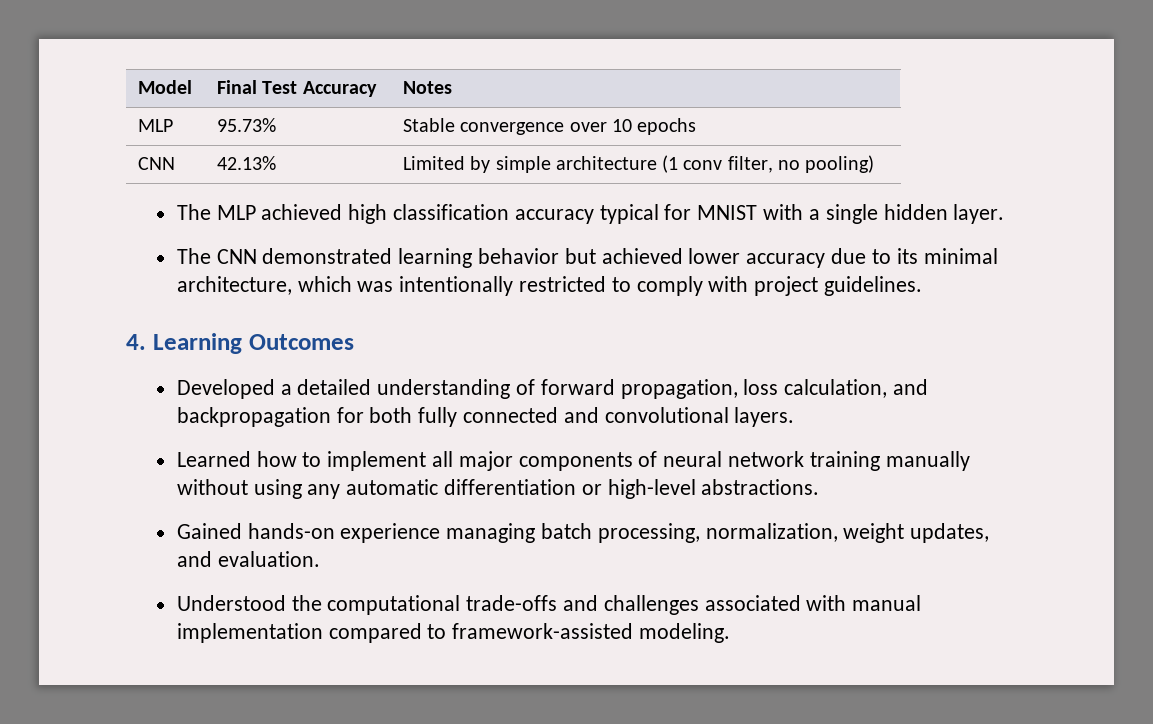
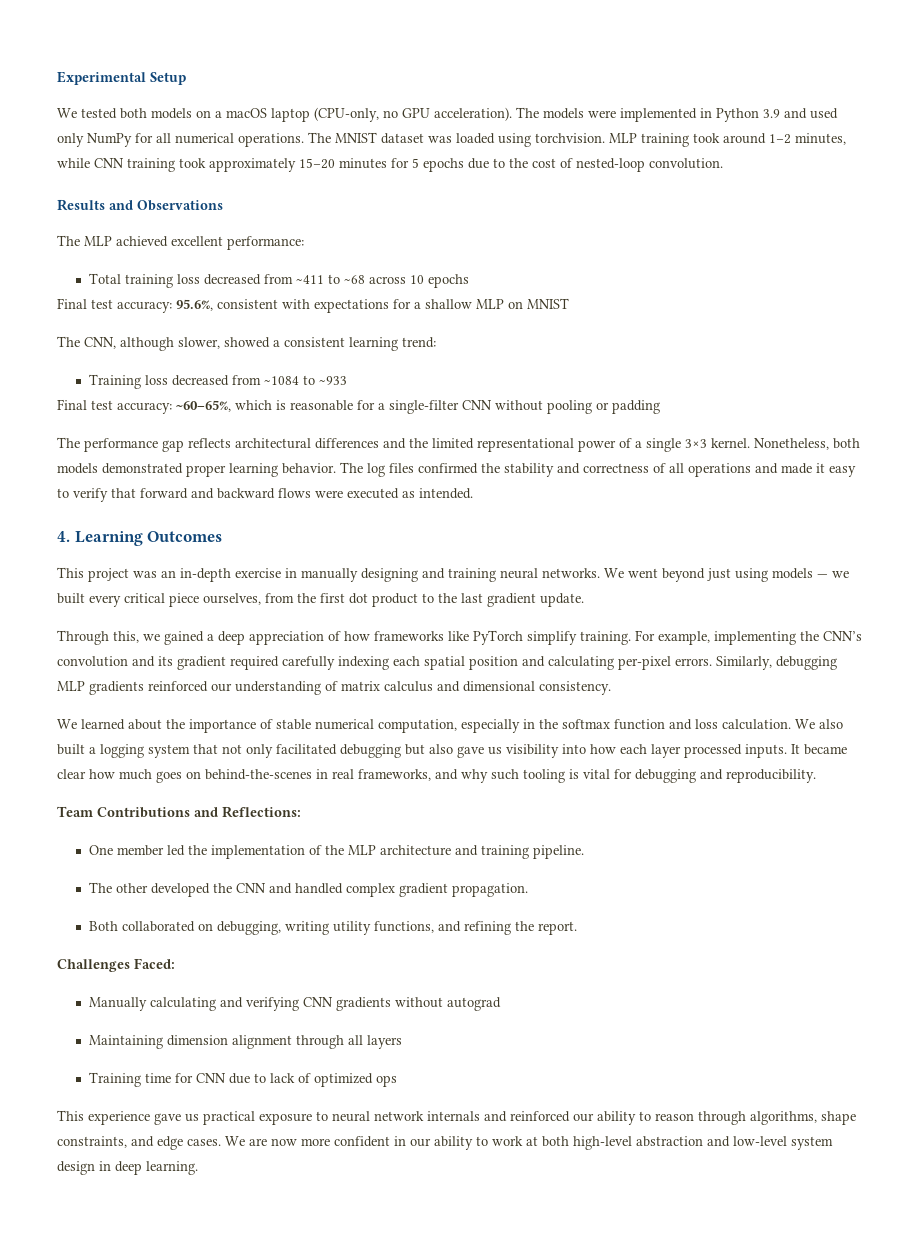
- Model | Final Test Accuracy | Notes
- MLP | 95.73% | Stable convergence over 10 epochs
- CNN | 42.13% | Limited by simple architecture (1 conv filter, no pooling)
- The MLP achieved high classification accuracy typical for MNIST with a single hidden layer.
- The CNN demonstrated learning behavior but achieved lower accuracy due to its minimal architecture, which was intentionally restricted to comply with project guidelines.
+ Experimental Setup
+ We tested both models on a macOS laptop (CPU-only, no GPU acceleration). The models were implemented in Python 3.9 and used only NumPy for all numerical operations. The MNIST dataset was loaded using torchvision. MLP training took around 1–2 minutes, while CNN training took approximately 15–20 minutes for 5 epochs due to the cost of nested-loop convolution.
+ Results and Observations
+ The MLP achieved excellent performance:
+ Total training loss decreased from ~411 to ~68 across 10 epochs
+ Final test accuracy: 95.6%, consistent with expectations for a shallow MLP on MNIST
+ The CNN, although slower, showed a consistent learning trend:
+ Training loss decreased from ~1084 to ~933
+ Final test accuracy: ~60–65%, which is reasonable for a single-filter CNN without pooling or padding
+ The performance gap reflects architectural differences and the limited representational power of a single 3×3 kernel. Nonetheless, both models demonstrated proper learning behavior. The log files confirmed the stability and correctness of all operations and made it easy to verify that forward and backward flows were executed as intended.
  4. Learning Outcomes
- Developed a detailed understanding of forward propagation, loss calculation, and backpropagation for both fully connected and convolutional layers.
- Learned how to implement all major components of neural network training manually without using any automatic differentiation or high-level abstractions.
- Gained hands-on experience managing batch processing, normalization, weight updates, and evaluation.
- Understood the computational trade-offs and challenges associated with manual implementation compared to framework-assisted modeling.
+ This project was an in-depth exercise in manually designing and training neural networks. We went beyond just using models — we built every critical piece ourselves, from the first dot product to the last gradient update.
+ Through this, we gained a deep appreciation of how frameworks like PyTorch simplify training. For example, implementing the CNN’s convolution and its gradient required carefully indexing each spatial position and calculating per-pixel errors. Similarly, debugging MLP gradients reinforced our understanding of matrix calculus and dimensional consistency.
+ We learned about the importance of stable numerical computation, especially in the softmax function and loss calculation. We also built a logging system that not only facilitated debugging but also gave us visibility into how each layer processed inputs. It became clear how much goes on behind-the-scenes in real frameworks, and why such tooling is vital for debugging and reproducibility.
+ Team Contributions and Reflections:
+ One member led the implementation of the MLP architecture and training pipeline.
+ The other developed the CNN and handled complex gradient propagation.
+ Both collaborated on debugging, writing utility functions, and refining the report.
+ Challenges Faced:
+ Manually calculating and verifying CNN gradients without autograd
+ Maintaining dimension alignment through all layers
+ Training time for CNN due to lack of optimized ops
+ This experience gave us practical exposure to neural network internals and reinforced our ability to reason through algorithms, shape constraints, and edge cases. We are now more confident in our ability to work at both high-level abstraction and low-level system design in deep learning.

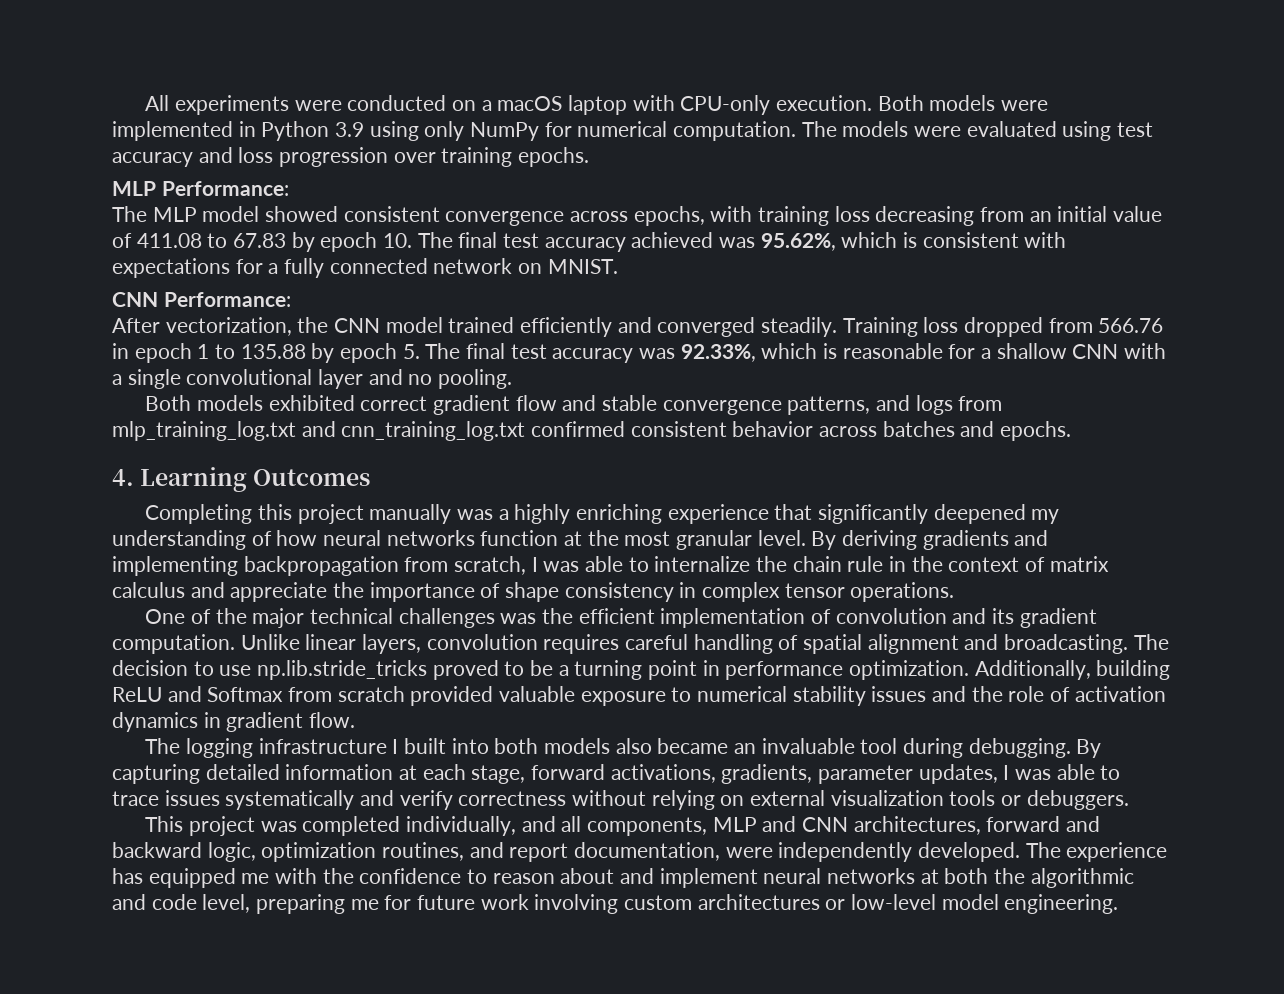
- Experimental Setup
- We tested both models on a macOS laptop (CPU-only, no GPU acceleration). The models were implemented in Python 3.9 and used only NumPy for all numerical operations. The MNIST dataset was loaded using torchvision. MLP training took around 1–2 minutes, while CNN training took approximately 15–20 minutes for 5 epochs due to the cost of nested-loop convolution.
- Results and Observations
- The MLP achieved excellent performance:
- Total training loss decreased from ~411 to ~68 across 10 epochs
- Final test accuracy: 95.6%, consistent with expectations for a shallow MLP on MNIST
- The CNN, although slower, showed a consistent learning trend:
- Training loss decreased from ~1084 to ~933
- Final test accuracy: ~60–65%, which is reasonable for a single-filter CNN without pooling or padding
- The performance gap reflects architectural differences and the limited representational power of a single 3×3 kernel. Nonetheless, both models demonstrated proper learning behavior. The log files confirmed the stability and correctness of all operations and made it easy to verify that forward and backward flows were executed as intended.
+ All experiments were conducted on a macOS laptop with CPU-only execution. Both models were implemented in Python 3.9 using only NumPy for numerical computation. The models were evaluated using test accuracy and loss progression over training epochs.
+ MLP Performance:
+ The MLP model showed consistent convergence across epochs, with training loss decreasing from an initial value of 411.08 to 67.83 by epoch 10. The final test accuracy achieved was 95.62%, which is consistent with expectations for a fully connected network on MNIST.
+ CNN Performance:
+ After vectorization, the CNN model trained efficiently and converged steadily. Training loss dropped from 566.76 in epoch 1 to 135.88 by epoch 5. The final test accuracy was 92.33%, which is reasonable for a shallow CNN with a single convolutional layer and no pooling.
+ Both models exhibited correct gradient flow and stable convergence patterns, and logs from mlp_training_log.txt and cnn_training_log.txt confirmed consistent behavior across batches and epochs.
  4. Learning Outcomes
- This project was an in-depth exercise in manually designing and training neural networks. We went beyond just using models — we built every critical piece ourselves, from the first dot product to the last gradient update.
- Through this, we gained a deep appreciation of how frameworks like PyTorch simplify training. For example, implementing the CNN’s convolution and its gradient required carefully indexing each spatial position and calculating per-pixel errors. Similarly, debugging MLP gradients reinforced our understanding of matrix calculus and dimensional consistency.
- We learned about the importance of stable numerical computation, especially in the softmax function and loss calculation. We also built a logging system that not only facilitated debugging but also gave us visibility into how each layer processed inputs. It became clear how much goes on behind-the-scenes in real frameworks, and why such tooling is vital for debugging and reproducibility.
- Team Contributions and Reflections:
- One member led the implementation of the MLP architecture and training pipeline.
- The other developed the CNN and handled complex gradient propagation.
- Both collaborated on debugging, writing utility functions, and refining the report.
- Challenges Faced:
- Manually calculating and verifying CNN gradients without autograd
- Maintaining dimension alignment through all layers
- Training time for CNN due to lack of optimized ops
- This experience gave us practical exposure to neural network internals and reinforced our ability to reason through algorithms, shape constraints, and edge cases. We are now more confident in our ability to work at both high-level abstraction and low-level system design in deep learning.
+ Completing this project manually was a highly enriching experience that significantly deepened my understanding of how neural networks function at the most granular level. By deriving gradients and implementing backpropagation from scratch, I was able to internalize the chain rule in the context of matrix calculus and appreciate the importance of shape consistency in complex tensor operations.
+ One of the major technical challenges was the efficient implementation of convolution and its gradient computation. Unlike linear layers, convolution requires careful handling of spatial alignment and broadcasting. The decision to use np.lib.stride_tricks proved to be a turning point in performance optimization. Additionally, building ReLU and Softmax from scratch provided valuable exposure to numerical stability issues and the role of activation dynamics in gradient flow.
+ The logging infrastructure I built into both models also became an invaluable tool during debugging. By capturing detailed information at each stage, forward activations, gradients, parameter updates, I was able to trace issues systematically and verify correctness without relying on external visualization tools or debuggers.
+ This project was completed individually, and all components, MLP and CNN architectures, forward and backward logic, optimization routines, and report documentation, were independently developed. The experience has equipped me with the confidence to reason about and implement neural networks at both the algorithmic and code level, preparing me for future work involving custom architectures or low-level model engineering.

